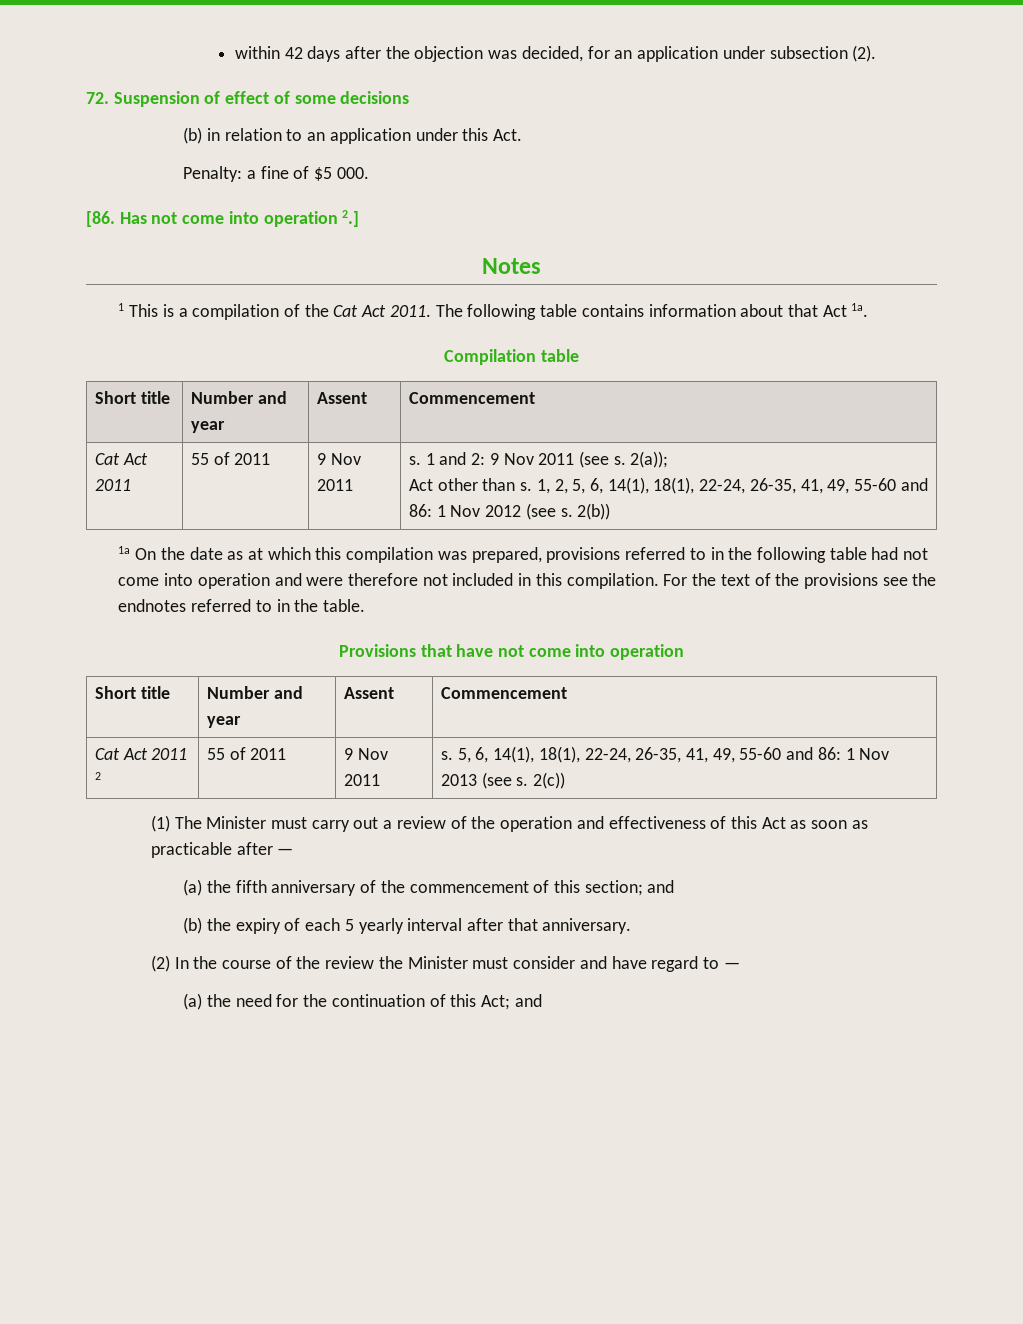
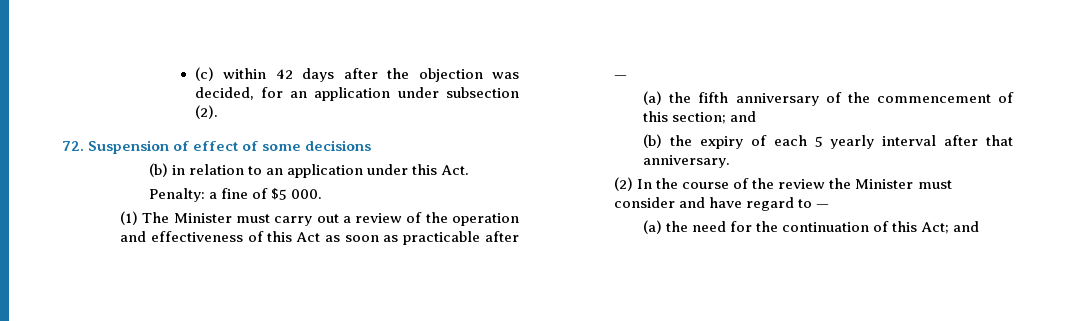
- within 42 days after the objection was decided, for an application under subsection (2).
+ (c) within 42 days after the objection was decided, for an application under subsection (2).
- [86. Has not come into operation 2.]
- Notes
- 1 This is a compilation of the Cat Act 2011. The following table contains information about that Act 1a.
- Compilation table
- Short title | Number and year | Assent | Commencement
- Cat Act 2011 | 55 of 2011 | 9 Nov 2011 | s. 1 and 2: 9 Nov 2011 (see s. 2(a));
- Act other than s. 1, 2, 5, 6, 14(1), 18(1), 22-24, 26-35, 41, 49, 55-60 and 86: 1 Nov 2012 (see s. 2(b))
- 1a On the date as at which this compilation was prepared, provisions referred to in the following table had not come into operation and were therefore not included in this compilation. For the text of the provisions see the endnotes referred to in the table.
- Provisions that have not come into operation
- Short title | Number and year | Assent | Commencement
- Cat Act 2011 2 | 55 of 2011 | 9 Nov 2011 | s. 5, 6, 14(1), 18(1), 22-24, 26-35, 41, 49, 55-60 and 86: 1 Nov 2013 (see s. 2(c))

